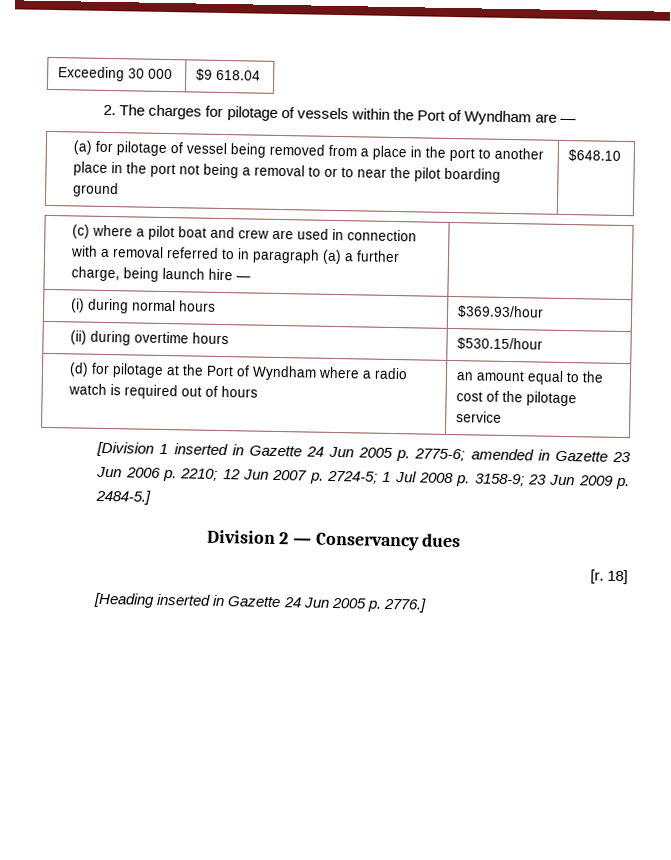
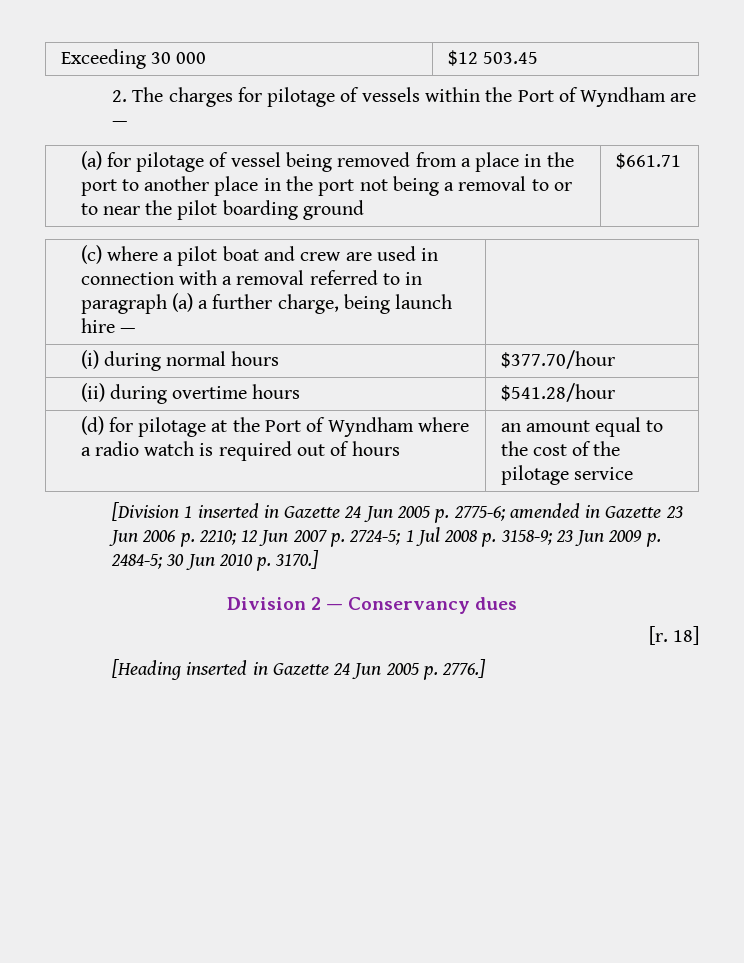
- Exceeding 30 000 | $9 618.04
+ Exceeding 30 000 | $12 503.45
- (a) for pilotage of vessel being removed from a place in the port to another place in the port not being a removal to or to near the pilot boarding ground | $648.10
+ (a) for pilotage of vessel being removed from a place in the port to another place in the port not being a removal to or to near the pilot boarding ground | $661.71
- (i) during normal hours | $369.93/hour
+ (i) during normal hours | $377.70/hour
- (ii) during overtime hours | $530.15/hour
+ (ii) during overtime hours | $541.28/hour
- [Division 1 inserted in Gazette 24 Jun 2005 p. 2775-6; amended in Gazette 23 Jun 2006 p. 2210; 12 Jun 2007 p. 2724-5; 1 Jul 2008 p. 3158-9; 23 Jun 2009 p. 2484-5.]
+ [Division 1 inserted in Gazette 24 Jun 2005 p. 2775-6; amended in Gazette 23 Jun 2006 p. 2210; 12 Jun 2007 p. 2724-5; 1 Jul 2008 p. 3158-9; 23 Jun 2009 p. 2484-5; 30 Jun 2010 p. 3170.]

